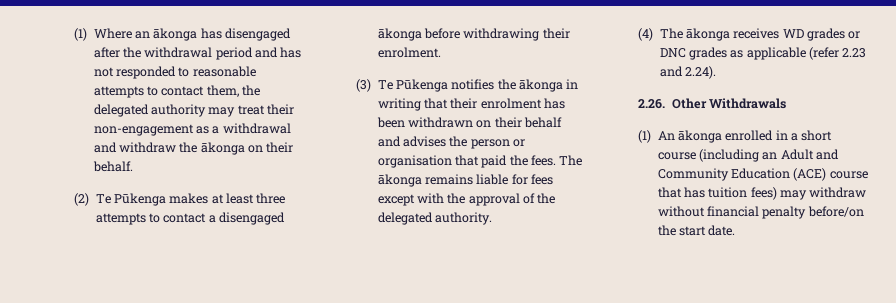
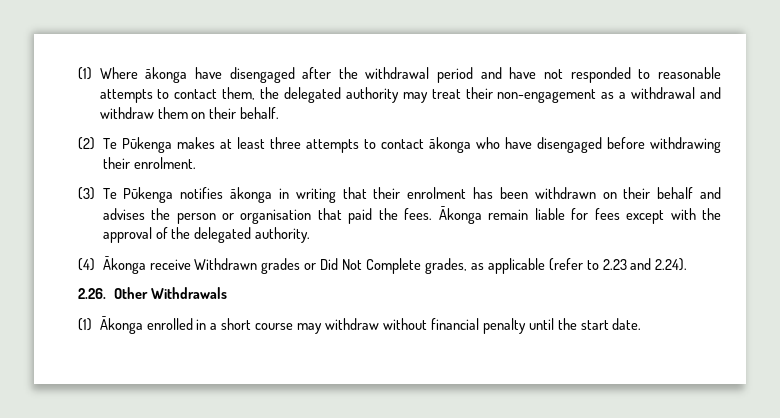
- (1) Where an ākonga has disengaged after the withdrawal period and has not responded to reasonable attempts to contact them, the delegated authority may treat their non-engagement as a withdrawal and withdraw the ākonga on their behalf.
+ (1) Where ākonga have disengaged after the withdrawal period and have not responded to reasonable attempts to contact them, the delegated authority may treat their non-engagement as a withdrawal and withdraw them on their behalf.
- (2) Te Pūkenga makes at least three attempts to contact a disengaged ākonga before withdrawing their enrolment.
+ (2) Te Pūkenga makes at least three attempts to contact ākonga who have disengaged before withdrawing their enrolment.
- (3) Te Pūkenga notifies the ākonga in writing that their enrolment has been withdrawn on their behalf and advises the person or organisation that paid the fees.
+ (3) Te Pūkenga notifies ākonga in writing that their enrolment has been withdrawn on their behalf and advises the person or organisation that paid the fees.
- The ākonga remains liable for fees except with the approval of the delegated authority.
+ Ākonga remain liable for fees except with the approval of the delegated authority.
- (4) The ākonga receives WD grades or DNC grades as applicable (refer 2.23 and 2.24).
+ (4) Ākonga receive Withdrawn grades or Did Not Complete grades, as applicable (refer to 2.23 and 2.24).
- (1) An ākonga enrolled in a short course (including an Adult and Community Education (ACE) course that has tuition fees) may withdraw without financial penalty before/on the start date.
+ (1) Ākonga enrolled in a short course may withdraw without financial penalty until the start date.

